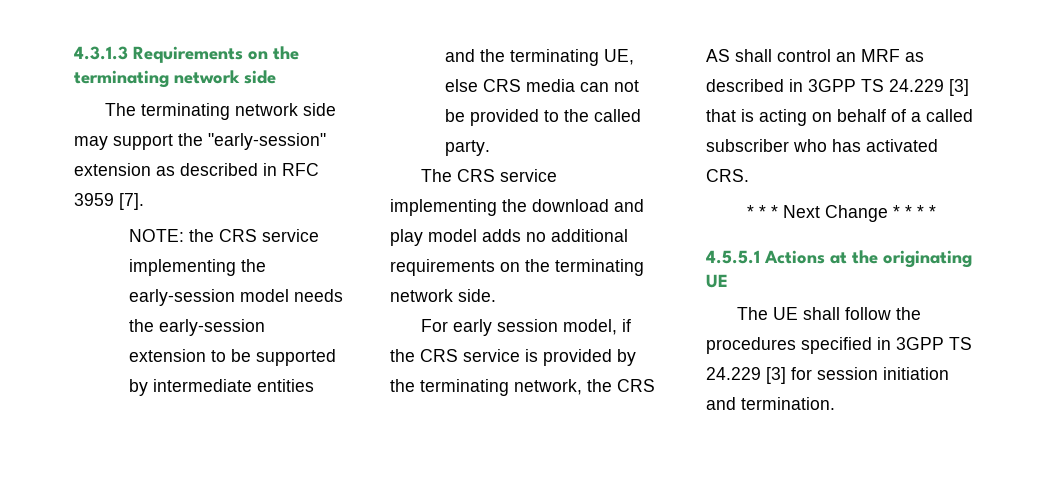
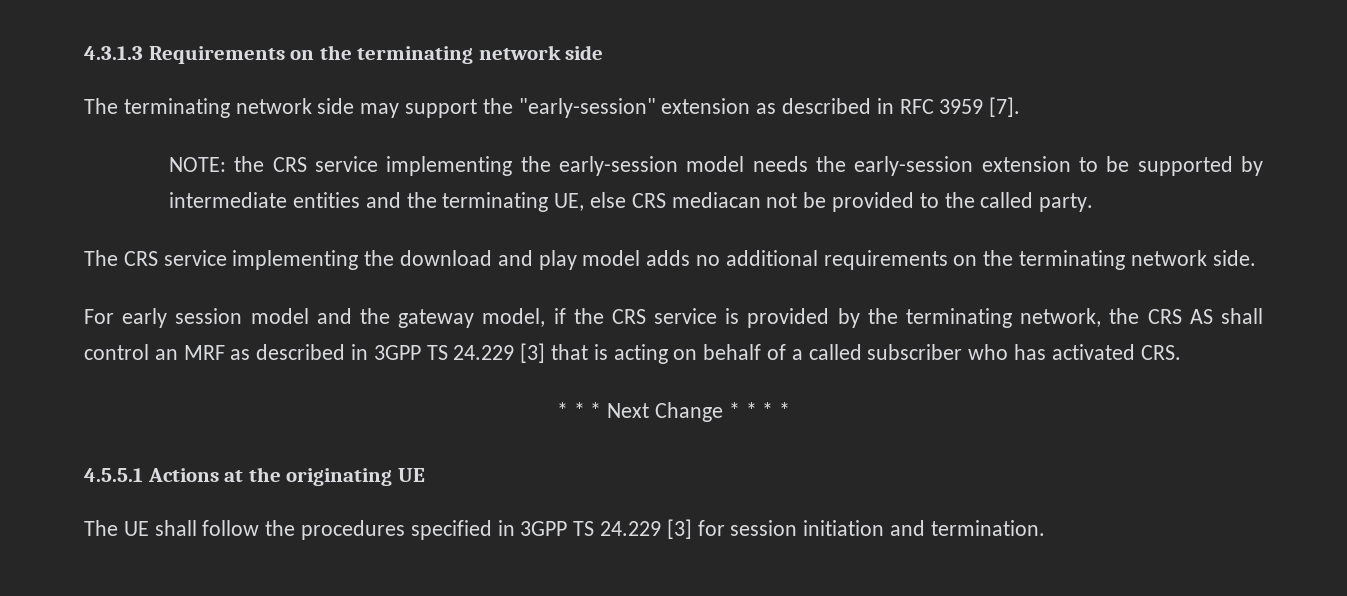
- NOTE: the CRS service implementing the early-session model needs the early-session extension to be supported by intermediate entities and the terminating UE, else CRS media can not be provided to the called party.
+ NOTE: the CRS service implementing the early-session model needs the early-session extension to be supported by intermediate entities and the terminating UE, else CRS mediacan not be provided to the called party.
- For early session model, if the CRS service is provided by the terminating network, the CRS AS shall control an MRF as described in 3GPP TS 24.229 [3] that is acting on behalf of a called subscriber who has activated CRS.
+ For early session model and the gateway model, if the CRS service is provided by the terminating network, the CRS AS shall control an MRF as described in 3GPP TS 24.229 [3] that is acting on behalf of a called subscriber who has activated CRS.

